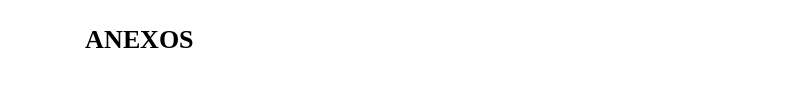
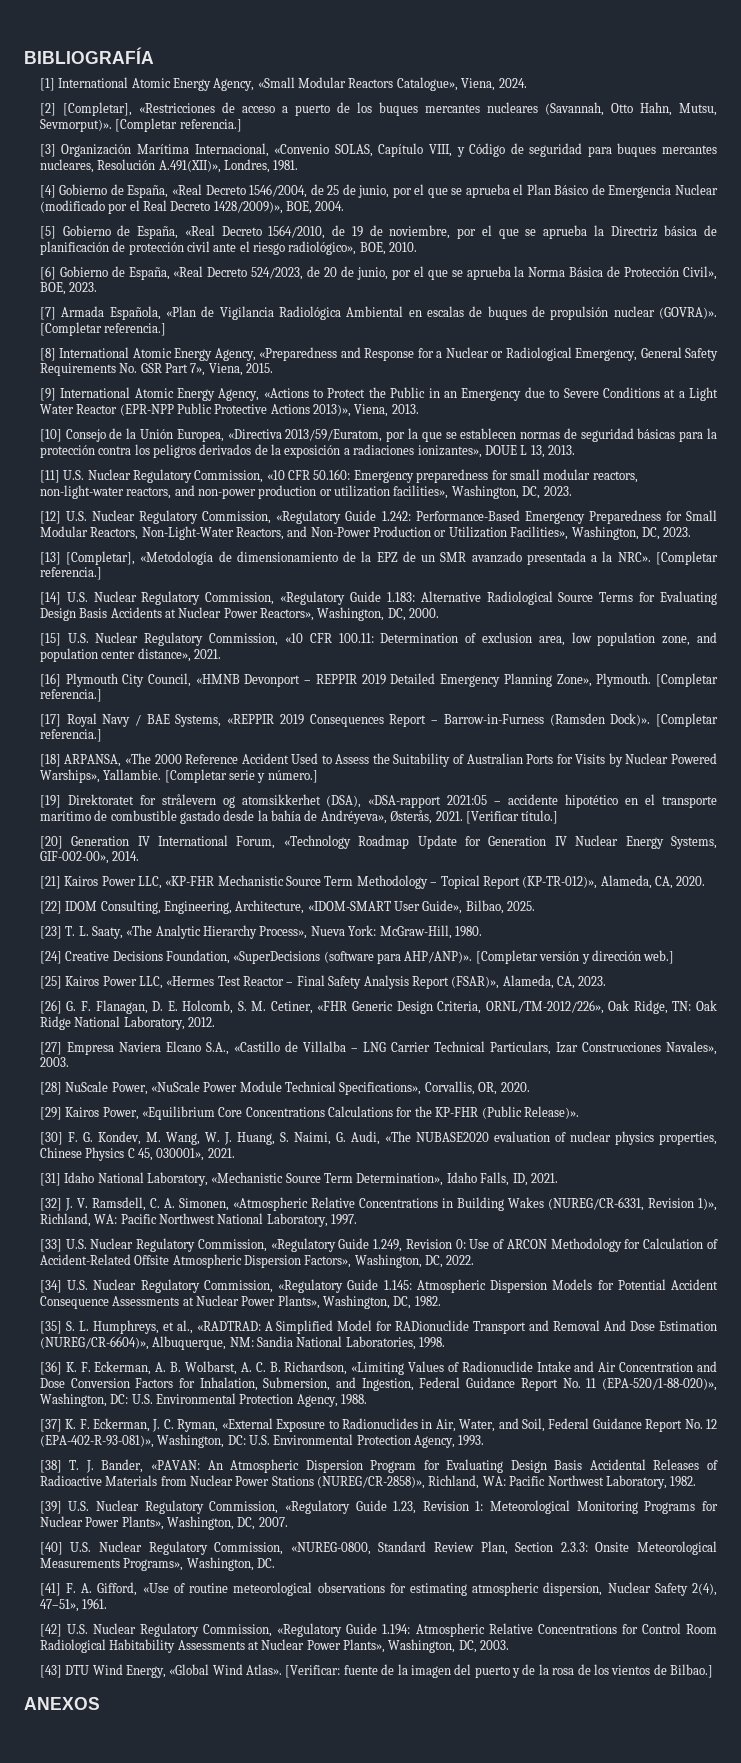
+ BIBLIOGRAFÍA
+ [1] International Atomic Energy Agency, «Small Modular Reactors Catalogue», Viena, 2024.
+ [2] [Completar], «Restricciones de acceso a puerto de los buques mercantes nucleares (Savannah, Otto Hahn, Mutsu, Sevmorput)». [Completar referencia.]
+ [3] Organización Marítima Internacional, «Convenio SOLAS, Capítulo VIII, y Código de seguridad para buques mercantes nucleares, Resolución A.491(XII)», Londres, 1981.
+ [4] Gobierno de España, «Real Decreto 1546/2004, de 25 de junio, por el que se aprueba el Plan Básico de Emergencia Nuclear (modificado por el Real Decreto 1428/2009)», BOE, 2004.
+ [5] Gobierno de España, «Real Decreto 1564/2010, de 19 de noviembre, por el que se aprueba la Directriz básica de planificación de protección civil ante el riesgo radiológico», BOE, 2010.
+ [6] Gobierno de España, «Real Decreto 524/2023, de 20 de junio, por el que se aprueba la Norma Básica de Protección Civil», BOE, 2023.
+ [7] Armada Española, «Plan de Vigilancia Radiológica Ambiental en escalas de buques de propulsión nuclear (GOVRA)». [Completar referencia.]
+ [8] International Atomic Energy Agency, «Preparedness and Response for a Nuclear or Radiological Emergency, General Safety Requirements No. GSR Part 7», Viena, 2015.
+ [9] International Atomic Energy Agency, «Actions to Protect the Public in an Emergency due to Severe Conditions at a Light Water Reactor (EPR-NPP Public Protective Actions 2013)», Viena, 2013.
+ [10] Consejo de la Unión Europea, «Directiva 2013/59/Euratom, por la que se establecen normas de seguridad básicas para la protección contra los peligros derivados de la exposición a radiaciones ionizantes», DOUE L 13, 2013.
+ [11] U.S. Nuclear Regulatory Commission, «10 CFR 50.160: Emergency preparedness for small modular reactors, non-light-water reactors, and non-power production or utilization facilities», Washington, DC, 2023.
+ [12] U.S. Nuclear Regulatory Commission, «Regulatory Guide 1.242: Performance-Based Emergency Preparedness for Small Modular Reactors, Non-Light-Water Reactors, and Non-Power Production or Utilization Facilities», Washington, DC, 2023.
+ [13] [Completar], «Metodología de dimensionamiento de la EPZ de un SMR avanzado presentada a la NRC». [Completar referencia.]
+ [14] U.S. Nuclear Regulatory Commission, «Regulatory Guide 1.183: Alternative Radiological Source Terms for Evaluating Design Basis Accidents at Nuclear Power Reactors», Washington, DC, 2000.
+ [15] U.S. Nuclear Regulatory Commission, «10 CFR 100.11: Determination of exclusion area, low population zone, and population center distance», 2021.
+ [16] Plymouth City Council, «HMNB Devonport – REPPIR 2019 Detailed Emergency Planning Zone», Plymouth. [Completar referencia.]
+ [17] Royal Navy / BAE Systems, «REPPIR 2019 Consequences Report – Barrow-in-Furness (Ramsden Dock)». [Completar referencia.]
+ [18] ARPANSA, «The 2000 Reference Accident Used to Assess the Suitability of Australian Ports for Visits by Nuclear Powered Warships», Yallambie. [Completar serie y número.]
+ [19] Direktoratet for strålevern og atomsikkerhet (DSA), «DSA-rapport 2021:05 – accidente hipotético en el transporte marítimo de combustible gastado desde la bahía de Andréyeva», Østerås, 2021. [Verificar título.]
+ [20] Generation IV International Forum, «Technology Roadmap Update for Generation IV Nuclear Energy Systems, GIF-002-00», 2014.
+ [21] Kairos Power LLC, «KP-FHR Mechanistic Source Term Methodology – Topical Report (KP-TR-012)», Alameda, CA, 2020.
+ [22] IDOM Consulting, Engineering, Architecture, «IDOM-SMART User Guide», Bilbao, 2025.
+ [23] T. L. Saaty, «The Analytic Hierarchy Process», Nueva York: McGraw-Hill, 1980.
+ [24] Creative Decisions Foundation, «SuperDecisions (software para AHP/ANP)». [Completar versión y dirección web.]
+ [25] Kairos Power LLC, «Hermes Test Reactor – Final Safety Analysis Report (FSAR)», Alameda, CA, 2023.
+ [26] G. F. Flanagan, D. E. Holcomb, S. M. Cetiner, «FHR Generic Design Criteria, ORNL/TM-2012/226», Oak Ridge, TN: Oak Ridge National Laboratory, 2012.
+ [27] Empresa Naviera Elcano S.A., «Castillo de Villalba – LNG Carrier Technical Particulars, Izar Construcciones Navales», 2003.
+ [28] NuScale Power, «NuScale Power Module Technical Specifications», Corvallis, OR, 2020.
+ [29] Kairos Power, «Equilibrium Core Concentrations Calculations for the KP-FHR (Public Release)».
+ [30] F. G. Kondev, M. Wang, W. J. Huang, S. Naimi, G. Audi, «The NUBASE2020 evaluation of nuclear physics properties, Chinese Physics C 45, 030001», 2021.
+ [31] Idaho National Laboratory, «Mechanistic Source Term Determination», Idaho Falls, ID, 2021.
+ [32] J. V. Ramsdell, C. A. Simonen, «Atmospheric Relative Concentrations in Building Wakes (NUREG/CR-6331, Revision 1)», Richland, WA: Pacific Northwest National Laboratory, 1997.
+ [33] U.S. Nuclear Regulatory Commission, «Regulatory Guide 1.249, Revision 0: Use of ARCON Methodology for Calculation of Accident-Related Offsite Atmospheric Dispersion Factors», Washington, DC, 2022.
+ [34] U.S. Nuclear Regulatory Commission, «Regulatory Guide 1.145: Atmospheric Dispersion Models for Potential Accident Consequence Assessments at Nuclear Power Plants», Washington, DC, 1982.
+ [35] S. L. Humphreys, et al., «RADTRAD: A Simplified Model for RADionuclide Transport and Removal And Dose Estimation (NUREG/CR-6604)», Albuquerque, NM: Sandia National Laboratories, 1998.
+ [36] K. F. Eckerman, A. B. Wolbarst, A. C. B. Richardson, «Limiting Values of Radionuclide Intake and Air Concentration and Dose Conversion Factors for Inhalation, Submersion, and Ingestion, Federal Guidance Report No. 11 (EPA-520/1-88-020)», Washington, DC: U.S. Environmental Protection Agency, 1988.
+ [37] K. F. Eckerman, J. C. Ryman, «External Exposure to Radionuclides in Air, Water, and Soil, Federal Guidance Report No. 12 (EPA-402-R-93-081)», Washington, DC: U.S. Environmental Protection Agency, 1993.
+ [38] T. J. Bander, «PAVAN: An Atmospheric Dispersion Program for Evaluating Design Basis Accidental Releases of Radioactive Materials from Nuclear Power Stations (NUREG/CR-2858)», Richland, WA: Pacific Northwest Laboratory, 1982.
+ [39] U.S. Nuclear Regulatory Commission, «Regulatory Guide 1.23, Revision 1: Meteorological Monitoring Programs for Nuclear Power Plants», Washington, DC, 2007.
+ [40] U.S. Nuclear Regulatory Commission, «NUREG-0800, Standard Review Plan, Section 2.3.3: Onsite Meteorological Measurements Programs», Washington, DC.
+ [41] F. A. Gifford, «Use of routine meteorological observations for estimating atmospheric dispersion, Nuclear Safety 2(4), 47–51», 1961.
+ [42] U.S. Nuclear Regulatory Commission, «Regulatory Guide 1.194: Atmospheric Relative Concentrations for Control Room Radiological Habitability Assessments at Nuclear Power Plants», Washington, DC, 2003.
+ [43] DTU Wind Energy, «Global Wind Atlas». [Verificar: fuente de la imagen del puerto y de la rosa de los vientos de Bilbao.]

